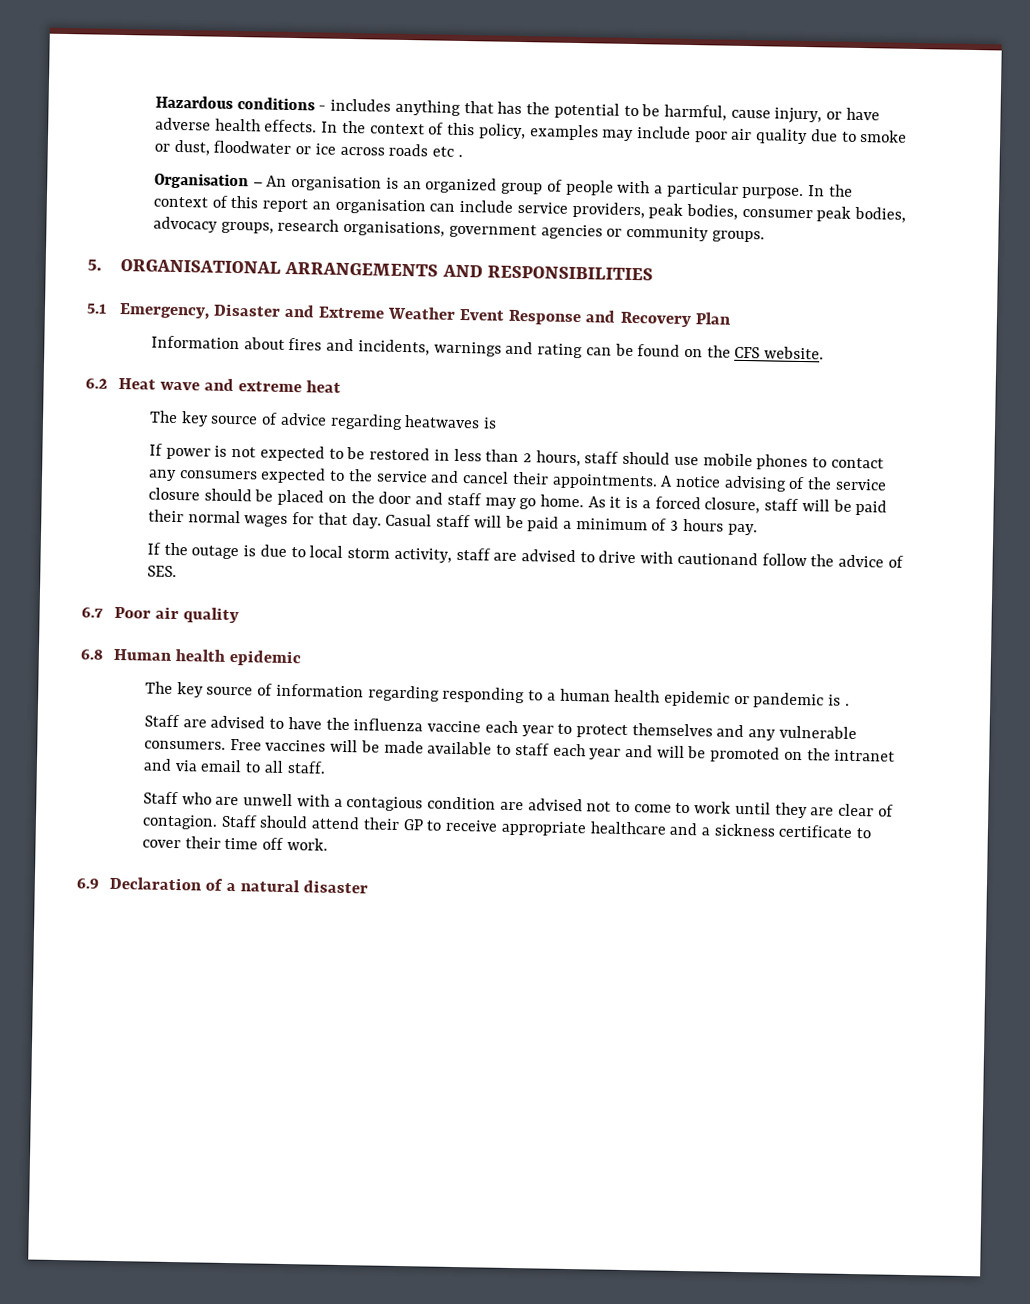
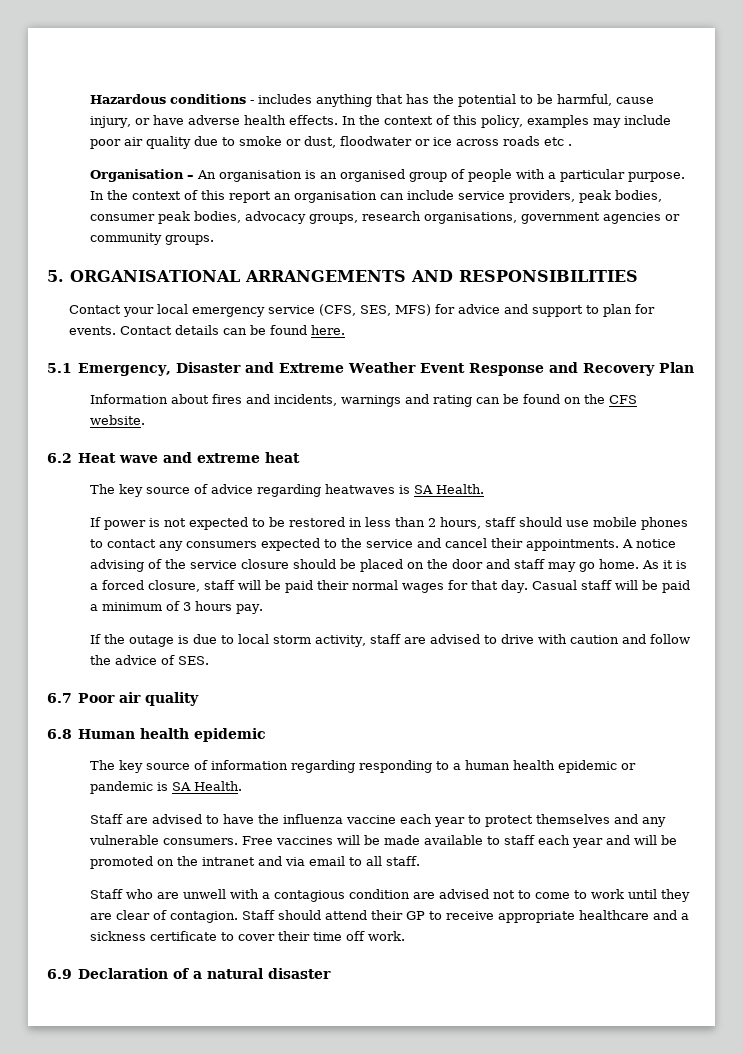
- Organisation – An organisation is an organized group of people with a particular purpose.
+ Organisation – An organisation is an organised group of people with a particular purpose.
+ Contact your local emergency service (CFS, SES, MFS) for advice and support to plan for events. Contact details can be found here.
- The key source of advice regarding heatwaves is
+ The key source of advice regarding heatwaves is SA Health.
- If the outage is due to local storm activity, staff are advised to drive with cautionand follow the advice of SES.
+ If the outage is due to local storm activity, staff are advised to drive with caution and follow the advice of SES.
- The key source of information regarding responding to a human health epidemic or pandemic is .
+ The key source of information regarding responding to a human health epidemic or pandemic is SA Health.

